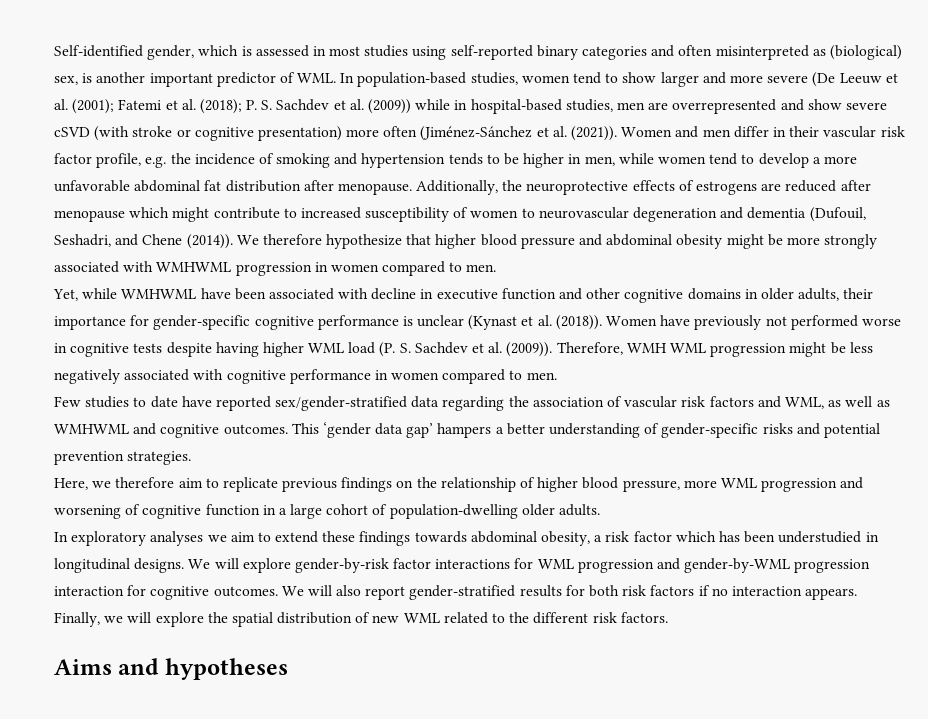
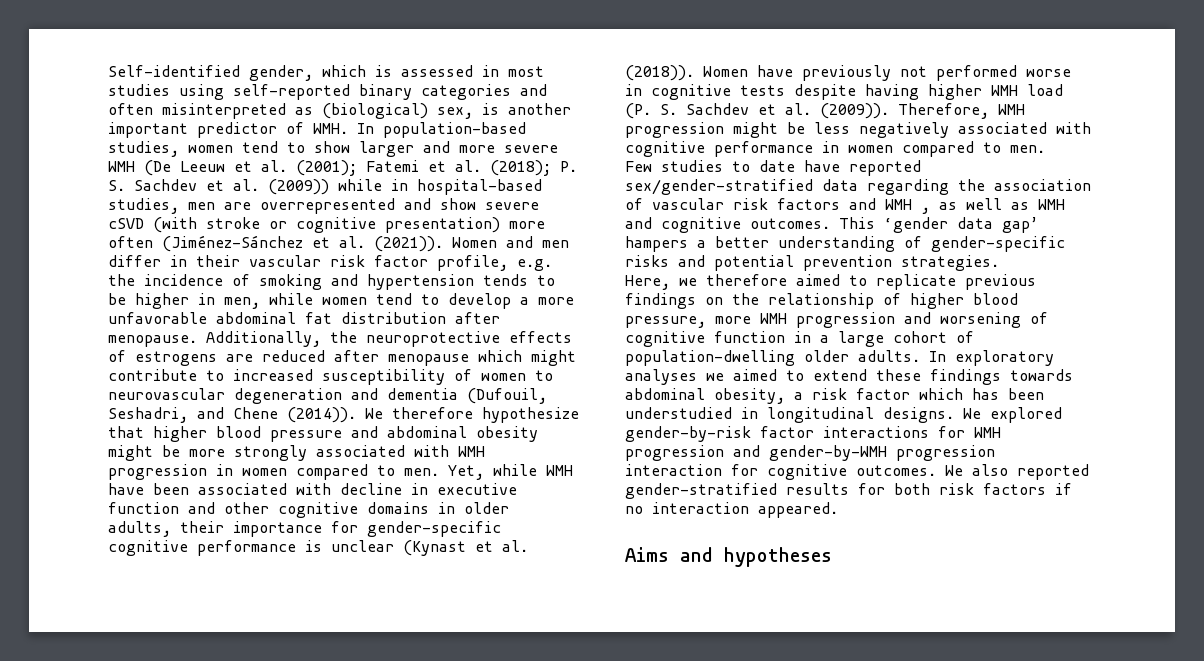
- Self-identified gender, which is assessed in most studies using self-reported binary categories and often misinterpreted as (biological) sex, is another important predictor of WML. In population-based studies, women tend to show larger and more severe (De Leeuw et al. (2001);
+ Self-identified gender, which is assessed in most studies using self-reported binary categories and often misinterpreted as (biological) sex, is another important predictor of WMH. In population-based studies, women tend to show larger and more severe WMH (De Leeuw et al. (2001);
- We therefore hypothesize that higher blood pressure and abdominal obesity might be more strongly associated with WMHWML progression in women compared to men.
- Yet, while WMHWML have been associated with decline in executive function and other cognitive domains in older adults, their importance for gender-specific cognitive performance is unclear (Kynast et al. (2018)).
+ We therefore hypothesize that higher blood pressure and abdominal obesity might be more strongly associated with WMH progression in women compared to men. Yet, while WMH have been associated with decline in executive function and other cognitive domains in older adults, their importance for gender-specific cognitive performance is unclear (Kynast et al. (2018)).
- Women have previously not performed worse in cognitive tests despite having higher WML load (P. S. Sachdev et al. (2009)).
+ Women have previously not performed worse in cognitive tests despite having higher WMH load (P. S. Sachdev et al. (2009)).
- Therefore, WMH WML progression might be less negatively associated with cognitive performance in women compared to men.
+ Therefore, WMH progression might be less negatively associated with cognitive performance in women compared to men.
- Few studies to date have reported sex/gender-stratified data regarding the association of vascular risk factors and WML, as well as WMHWML and cognitive outcomes.
+ Few studies to date have reported sex/gender-stratified data regarding the association of vascular risk factors and WMH , as well as WMH and cognitive outcomes.
- Here, we therefore aim to replicate previous findings on the relationship of higher blood pressure, more WML progression and worsening of cognitive function in a large cohort of population-dwelling older adults.
- In exploratory analyses we aim to extend these findings towards abdominal obesity, a risk factor which has been understudied in longitudinal designs.
+ Here, we therefore aimed to replicate previous findings on the relationship of higher blood pressure, more WMH progression and worsening of cognitive function in a large cohort of population-dwelling older adults. In exploratory analyses we aimed to extend these findings towards abdominal obesity, a risk factor which has been understudied in longitudinal designs.
- We will explore gender-by-risk factor interactions for WML progression and gender-by-WML progression interaction for cognitive outcomes.
+ We explored gender-by-risk factor interactions for WMH progression and gender-by-WMH progression interaction for cognitive outcomes.
- We will also report gender-stratified results for both risk factors if no interaction appears. Finally, we will explore the spatial distribution of new WML related to the different risk factors.
+ We also reported gender-stratified results for both risk factors if no interaction appeared.

